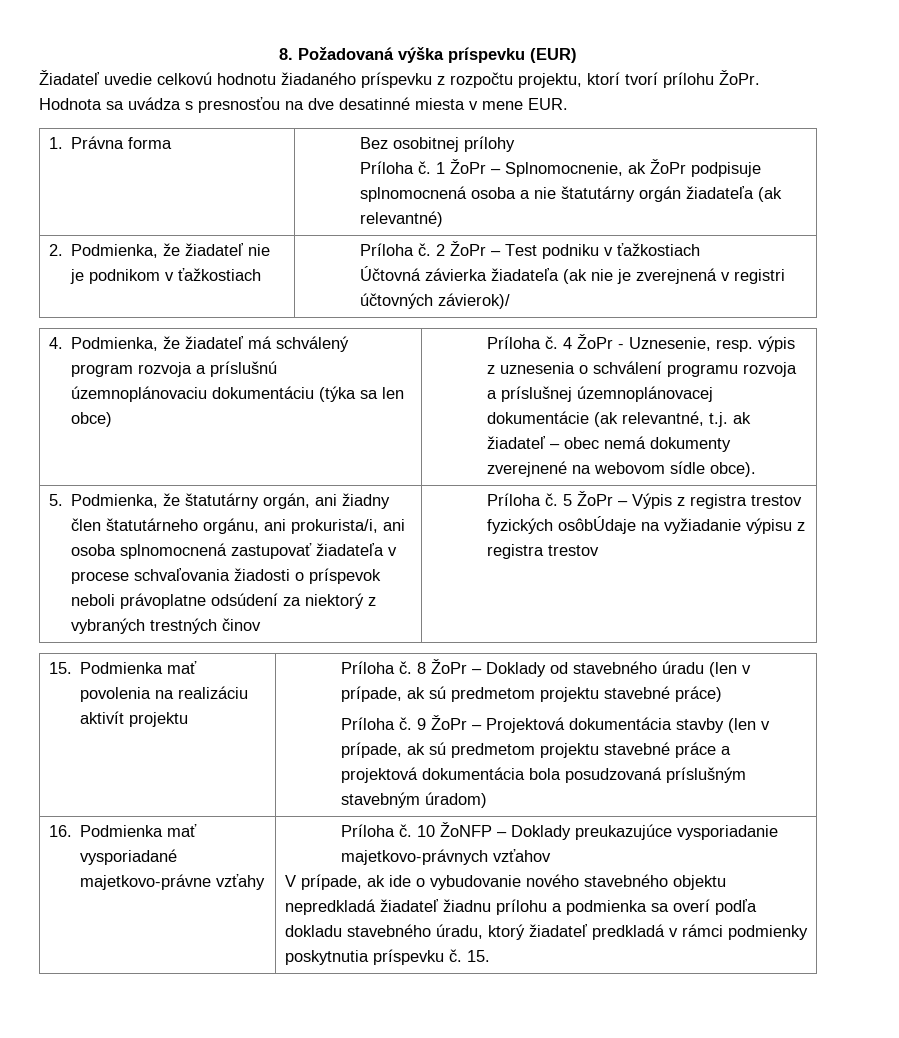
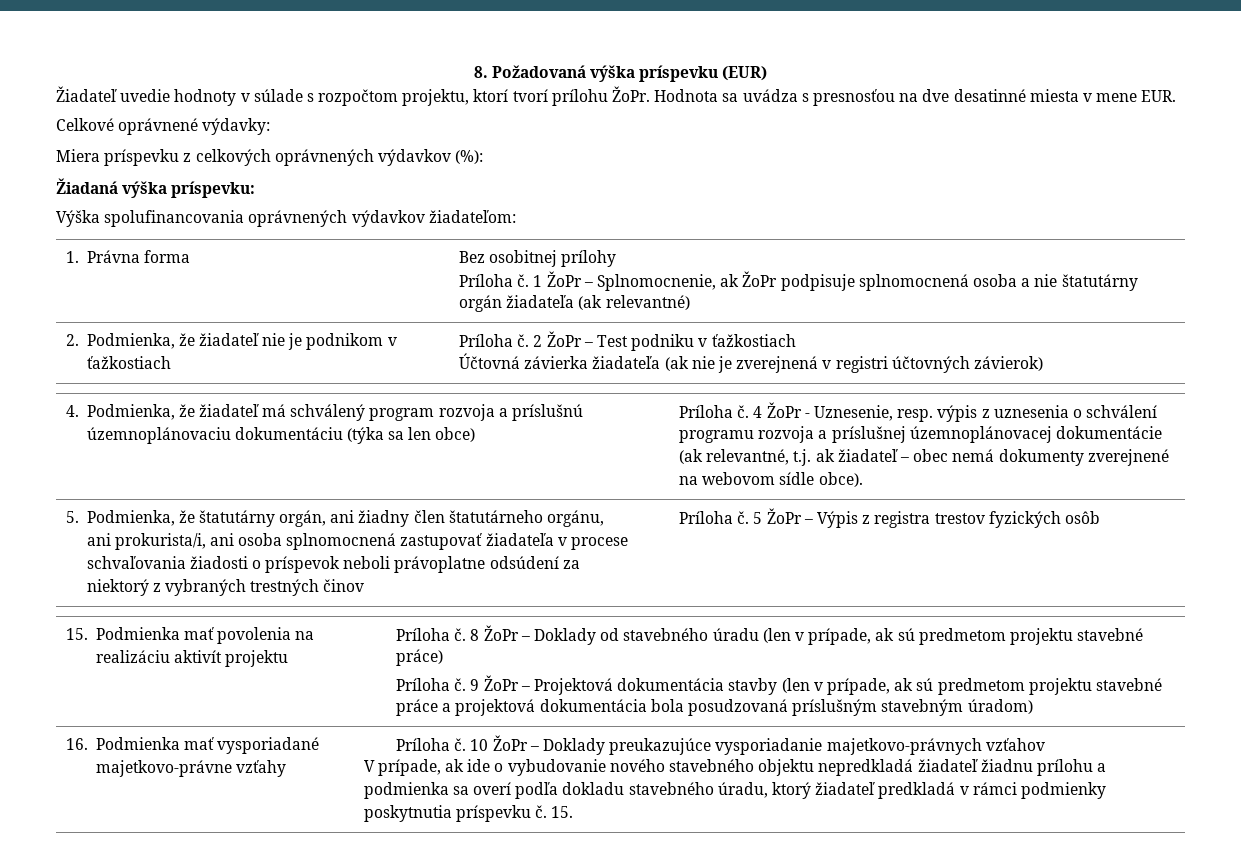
- Žiadateľ uvedie celkovú hodnotu žiadaného príspevku z rozpočtu projektu, ktorí tvorí prílohu ŽoPr.
+ Žiadateľ uvedie hodnoty v súlade s rozpočtom projektu, ktorí tvorí prílohu ŽoPr.
+ Celkové oprávnené výdavky:
+ Miera príspevku z celkových oprávnených výdavkov (%):
+ Žiadaná výška príspevku:
+ Výška spolufinancovania oprávnených výdavkov žiadateľom:
  2. Podmienka, že žiadateľ nie je podnikom v ťažkostiach | Príloha č. 2 ŽoPr – Test podniku v ťažkostiach
- Účtovná závierka žiadateľa (ak nie je zverejnená v registri účtovných závierok)/
+ Účtovná závierka žiadateľa (ak nie je zverejnená v registri účtovných závierok)
- 5 ŽoPr – Výpis z registra trestov fyzických osôbÚdaje na vyžiadanie výpisu z registra trestov
+ 5 ŽoPr – Výpis z registra trestov fyzických osôb
- 10 ŽoNFP – Doklady preukazujúce vysporiadanie majetkovo-právnych vzťahov
+ 10 ŽoPr – Doklady preukazujúce vysporiadanie majetkovo-právnych vzťahov

